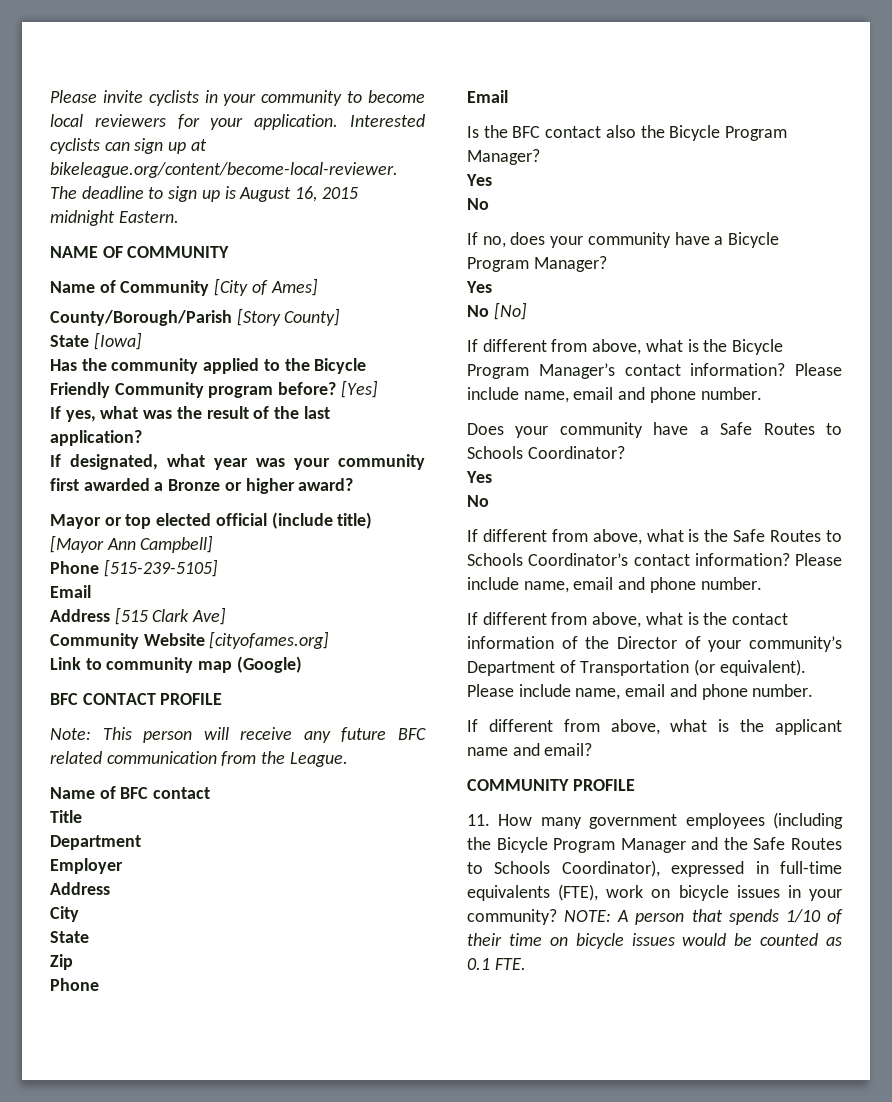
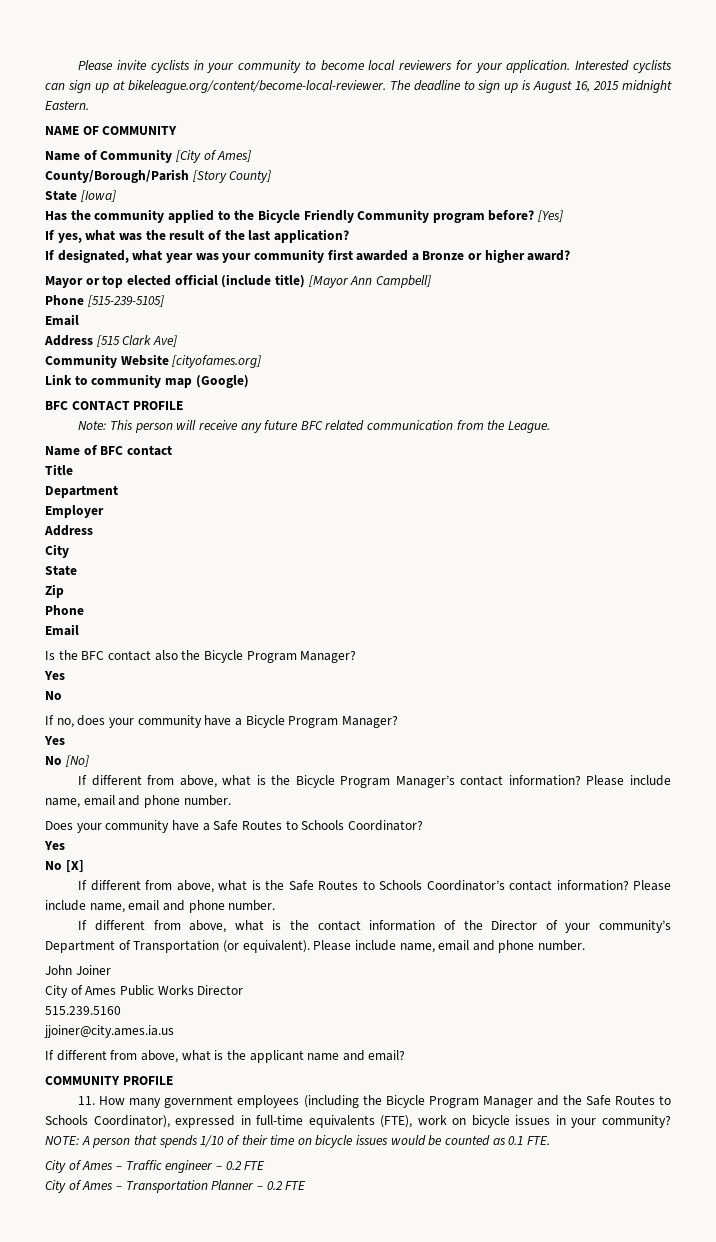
  Does your community have a Safe Routes to Schools Coordinator?
  Yes
- No
+ No [X]
+ John Joiner
+ City of Ames Public Works Director
+ 515.239.5160
+ jjoiner@city.ames.ia.us
+ City of Ames – Traffic engineer – 0.2 FTE
+ City of Ames – Transportation Planner – 0.2 FTE

